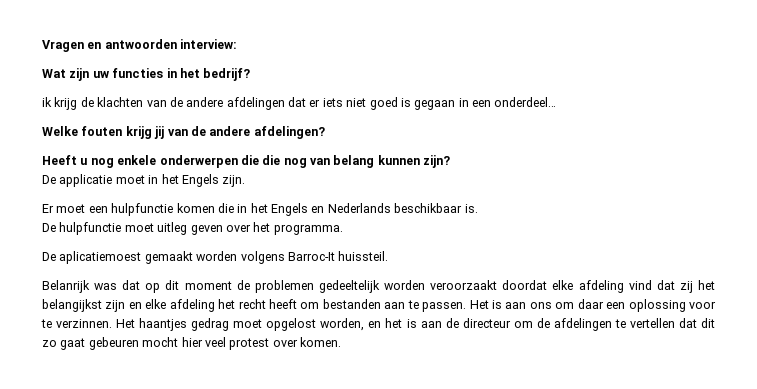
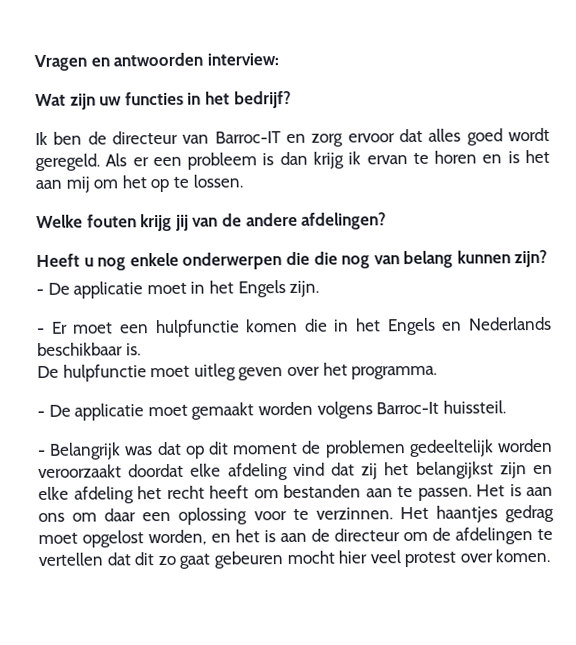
- ik krijg de klachten van de andere afdelingen dat er iets niet goed is gegaan in een onderdeel…
+ Ik ben de directeur van Barroc-IT en zorg ervoor dat alles goed wordt geregeld. Als er een probleem is dan krijg ik ervan te horen en is het aan mij om het op te lossen.
- De applicatie moet in het Engels zijn.
+ - De applicatie moet in het Engels zijn.
- Er moet een hulpfunctie komen die in het Engels en Nederlands beschikbaar is.
+ - Er moet een hulpfunctie komen die in het Engels en Nederlands beschikbaar is.
- De aplicatiemoest gemaakt worden volgens Barroc-It huissteil.
+ - De applicatie moet gemaakt worden volgens Barroc-It huissteil.
- Belanrijk was dat op dit moment de problemen gedeeltelijk worden veroorzaakt doordat elke afdeling vind dat zij het belangijkst zijn en elke afdeling het recht heeft om bestanden aan te passen.
+ - Belangrijk was dat op dit moment de problemen gedeeltelijk worden veroorzaakt doordat elke afdeling vind dat zij het belangijkst zijn en elke afdeling het recht heeft om bestanden aan te passen.

